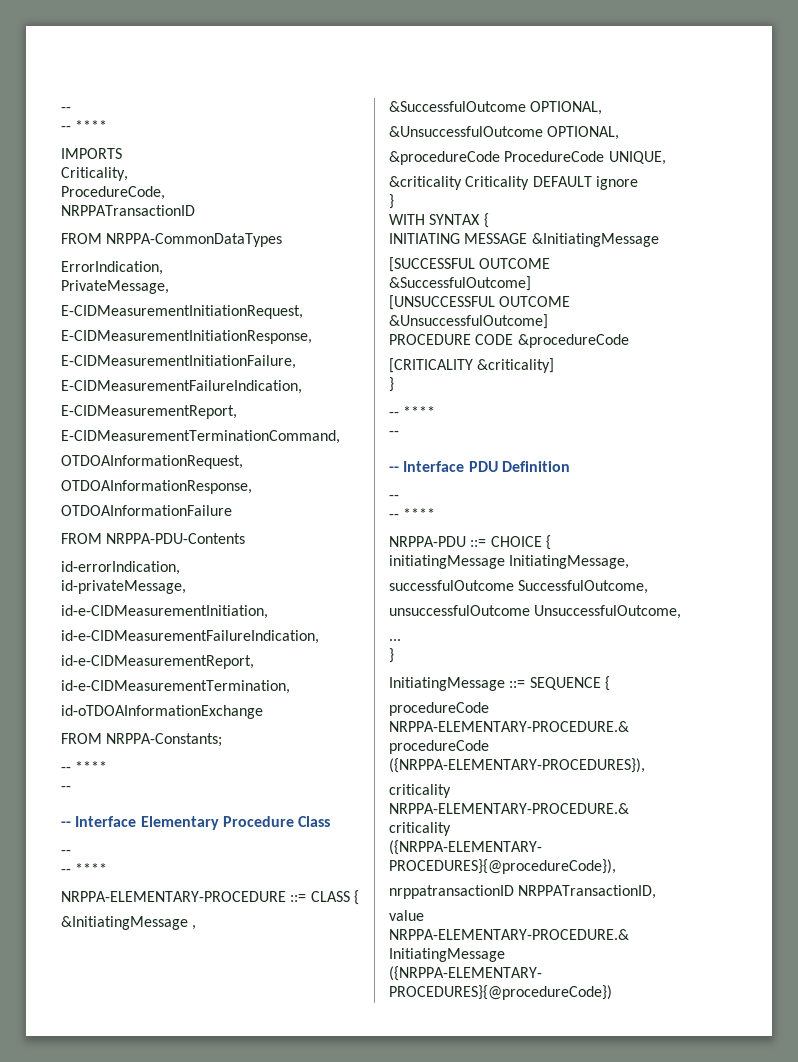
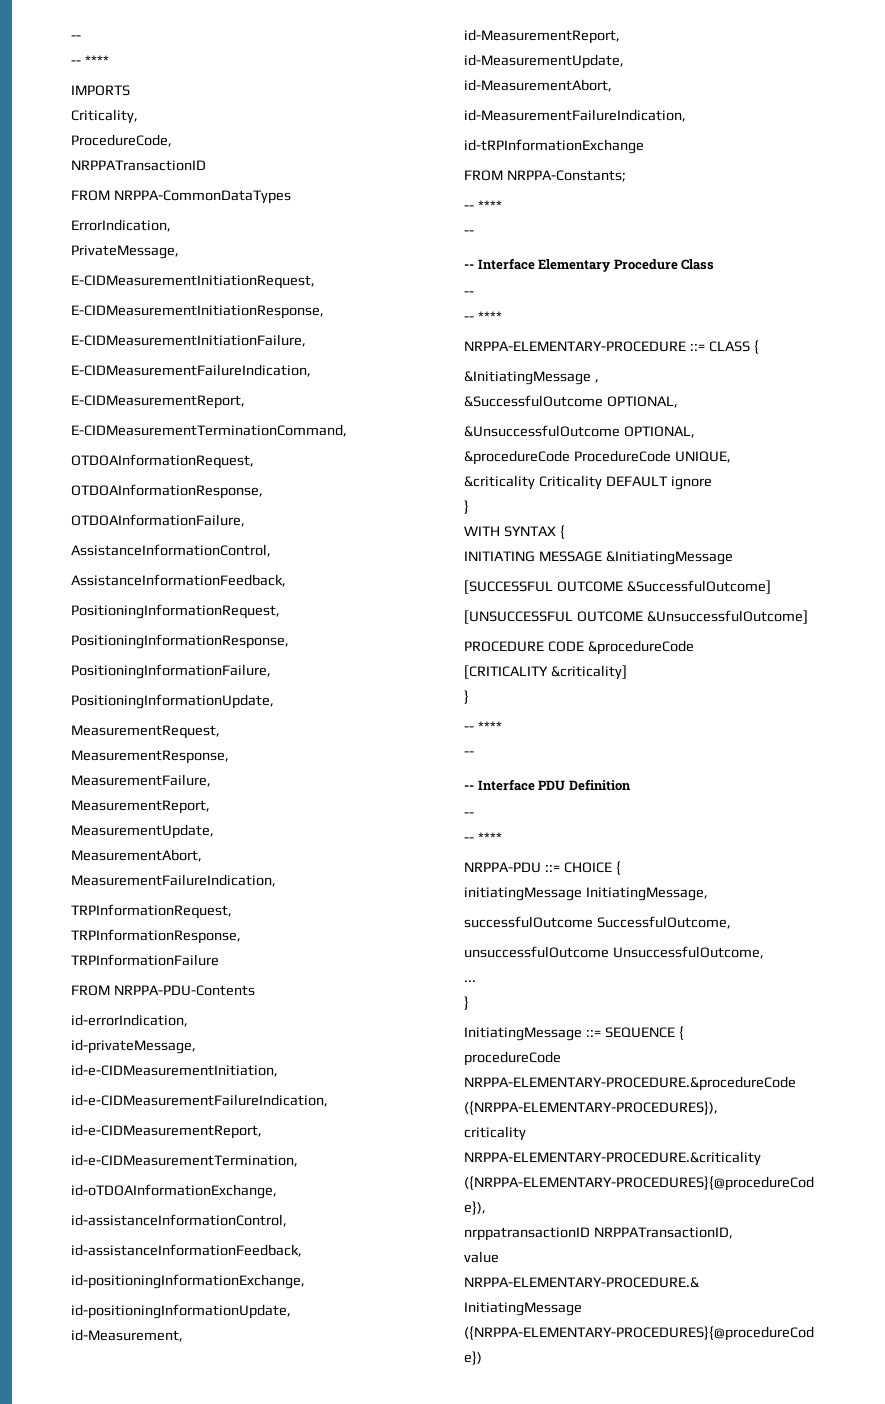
- OTDOAInformationFailure
+ OTDOAInformationFailure,
+ AssistanceInformationControl,
+ AssistanceInformationFeedback,
+ PositioningInformationRequest,
+ PositioningInformationResponse,
+ PositioningInformationFailure,
+ PositioningInformationUpdate,
+ MeasurementRequest,
+ MeasurementResponse,
+ MeasurementFailure,
+ MeasurementReport,
+ MeasurementUpdate,
+ MeasurementAbort,
+ MeasurementFailureIndication,
+ TRPInformationRequest,
+ TRPInformationResponse,
+ TRPInformationFailure
- id-oTDOAInformationExchange
+ id-oTDOAInformationExchange,
+ id-assistanceInformationControl,
+ id-assistanceInformationFeedback,
+ id-positioningInformationExchange,
+ id-positioningInformationUpdate,
+ id-Measurement,
+ id-MeasurementReport,
+ id-MeasurementUpdate,
+ id-MeasurementAbort,
+ id-MeasurementFailureIndication,
+ id-tRPInformationExchange

